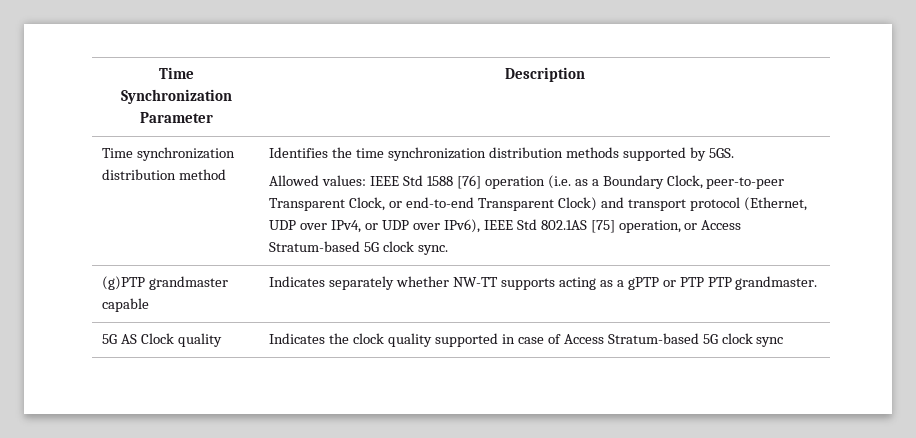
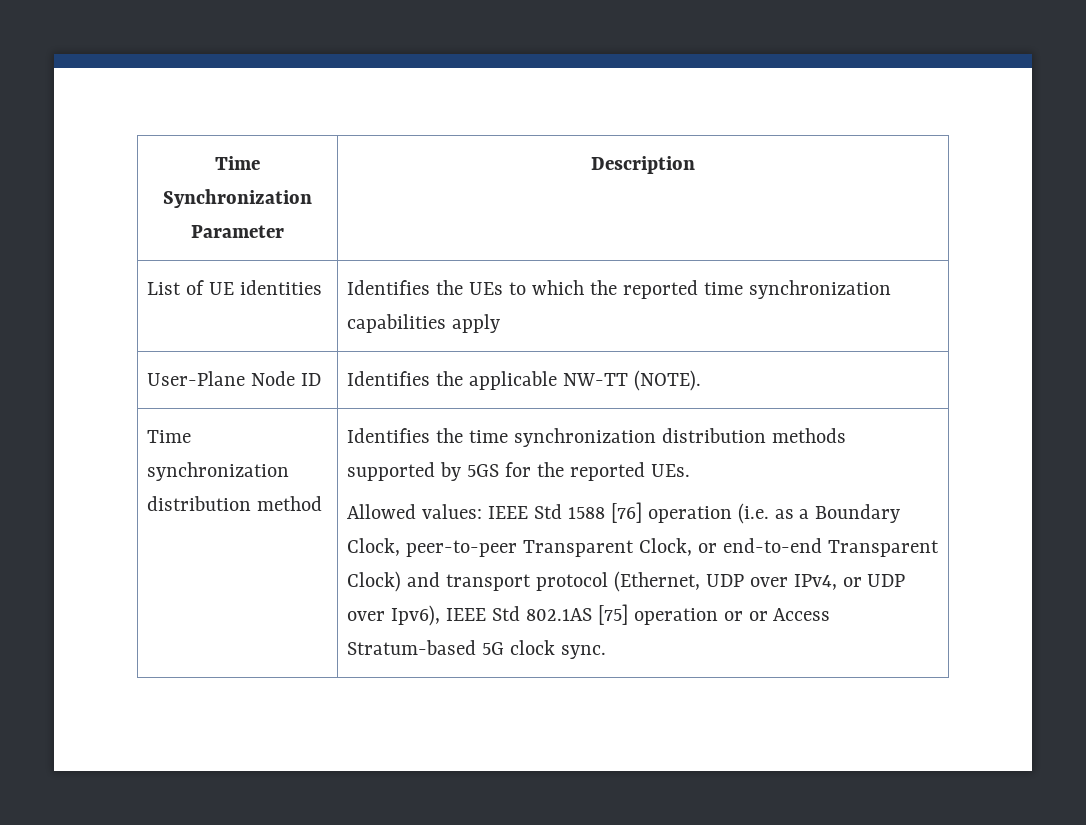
+ List of UE identities | Identifies the UEs to which the reported time synchronization capabilities apply
+ User-Plane Node ID | Identifies the applicable NW-TT (NOTE).
- Identifies the time synchronization distribution methods supported by 5GS.
+ Identifies the time synchronization distribution methods supported by 5GS for the reported UEs.
- Allowed values: IEEE Std 1588 [76] operation (i.e. as a Boundary Clock, peer-to-peer Transparent Clock, or end-to-end Transparent Clock) and transport protocol (Ethernet, UDP over IPv4, or UDP over IPv6), IEEE Std 802.1AS [75] operation, or Access Stratum-based 5G clock sync.
+ Allowed values: IEEE Std 1588 [76] operation (i.e. as a Boundary Clock, peer-to-peer Transparent Clock, or end-to-end Transparent Clock) and transport protocol (Ethernet, UDP over IPv4, or UDP over Ipv6), IEEE Std 802.1AS [75] operation or or Access Stratum-based 5G clock sync.
- (g)PTP grandmaster capable | Indicates separately whether NW-TT supports acting as a gPTP or PTP PTP grandmaster.
- 5G AS Clock quality | Indicates the clock quality supported in case of Access Stratum-based 5G clock sync

